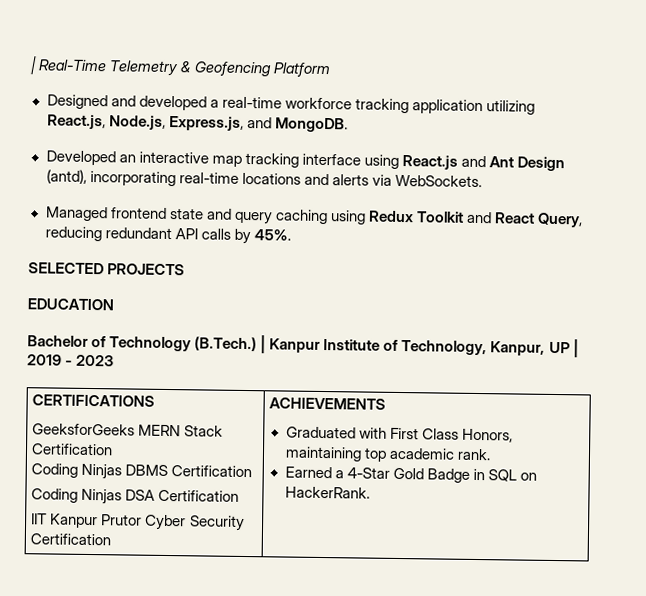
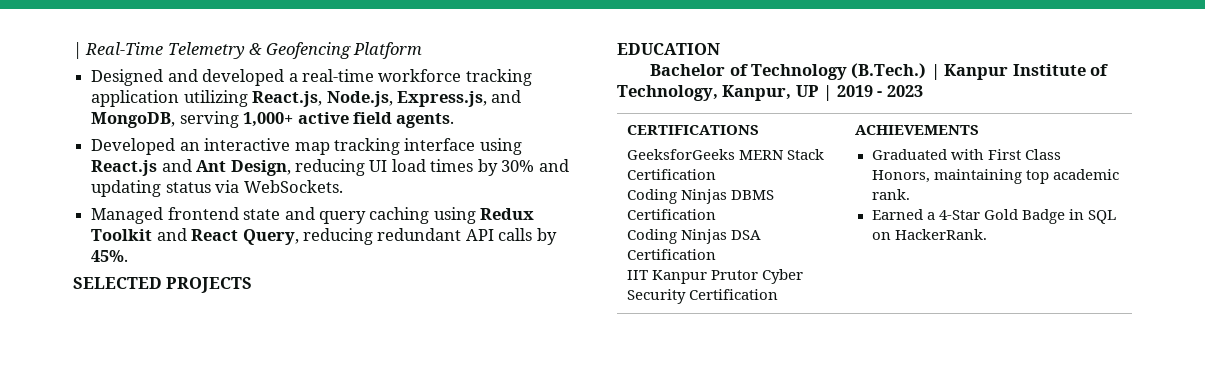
- Designed and developed a real-time workforce tracking application utilizing React.js, Node.js, Express.js, and MongoDB.
+ Designed and developed a real-time workforce tracking application utilizing React.js, Node.js, Express.js, and MongoDB, serving 1,000+ active field agents.
- Developed an interactive map tracking interface using React.js and Ant Design (antd), incorporating real-time locations and alerts via WebSockets.
+ Developed an interactive map tracking interface using React.js and Ant Design, reducing UI load times by 30% and updating status via WebSockets.

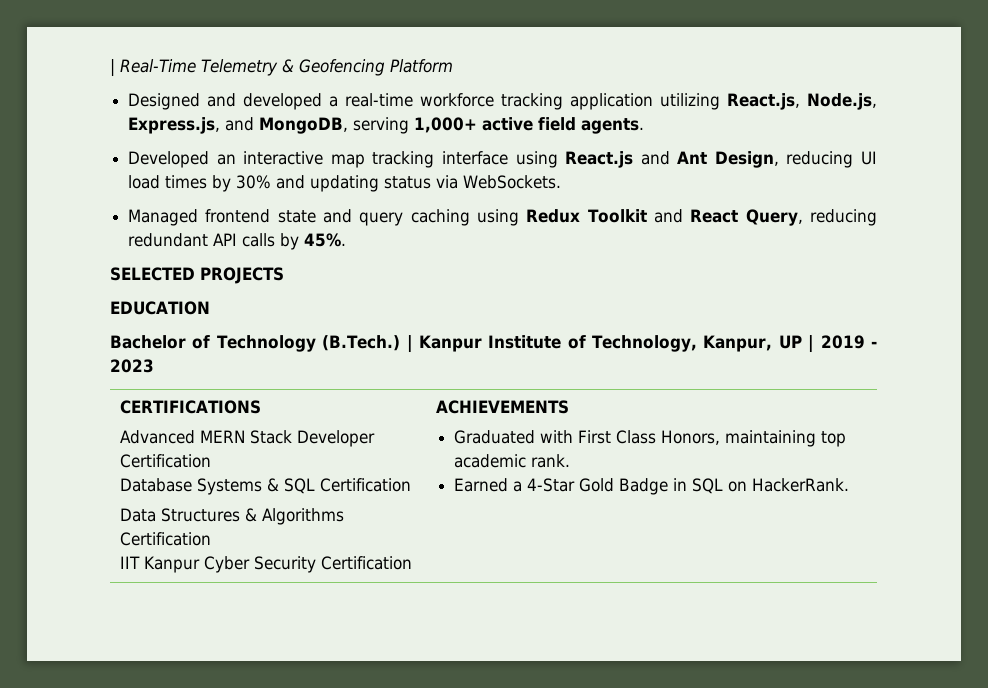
  CERTIFICATIONS
- GeeksforGeeks MERN Stack Certification
- Coding Ninjas DBMS Certification
- Coding Ninjas DSA Certification
- IIT Kanpur Prutor Cyber Security Certification | ACHIEVEMENTS
+ Advanced MERN Stack Developer Certification
+ Database Systems & SQL Certification
+ Data Structures & Algorithms Certification
+ IIT Kanpur Cyber Security Certification | ACHIEVEMENTS

